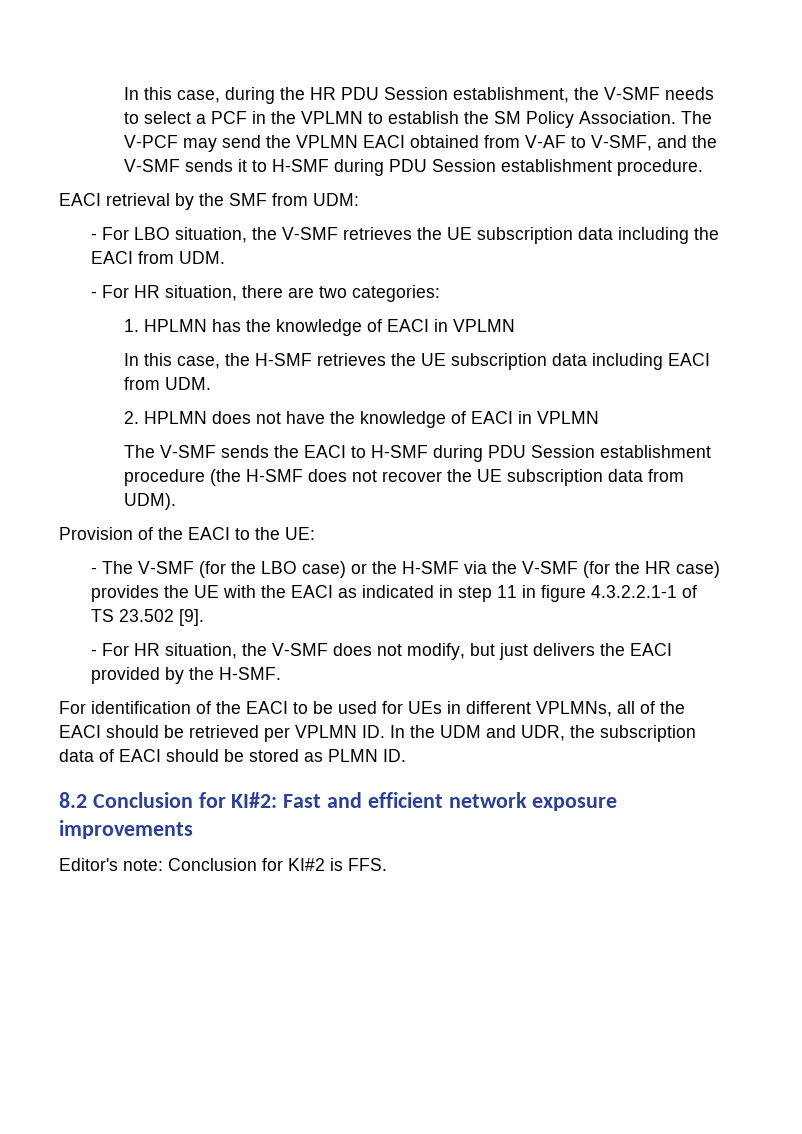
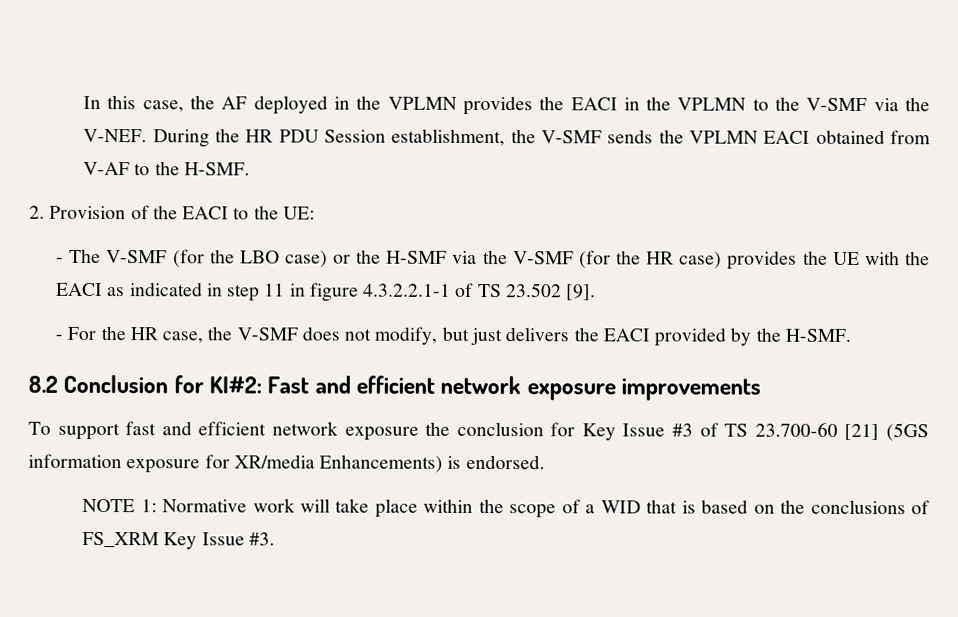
- In this case, during the HR PDU Session establishment, the V-SMF needs to select a PCF in the VPLMN to establish the SM Policy Association. The V-PCF may send the VPLMN EACI obtained from V-AF to V-SMF, and the V-SMF sends it to H-SMF during PDU Session establishment procedure.
- EACI retrieval by the SMF from UDM:
- - For LBO situation, the V-SMF retrieves the UE subscription data including the EACI from UDM.
- - For HR situation, there are two categories:
- 1. HPLMN has the knowledge of EACI in VPLMN
- In this case, the H-SMF retrieves the UE subscription data including EACI from UDM.
- 2. HPLMN does not have the knowledge of EACI in VPLMN
- The V-SMF sends the EACI to H-SMF during PDU Session establishment procedure (the H-SMF does not recover the UE subscription data from UDM).
- Provision of the EACI to the UE:
+ In this case, the AF deployed in the VPLMN provides the EACI in the VPLMN to the V-SMF via the V-NEF. During the HR PDU Session establishment, the V-SMF sends the VPLMN EACI obtained from V-AF to the H-SMF.
+ 2. Provision of the EACI to the UE:
- - For HR situation, the V-SMF does not modify, but just delivers the EACI provided by the H-SMF.
+ - For the HR case, the V-SMF does not modify, but just delivers the EACI provided by the H-SMF.
- For identification of the EACI to be used for UEs in different VPLMNs, all of the EACI should be retrieved per VPLMN ID. In the UDM and UDR, the subscription data of EACI should be stored as PLMN ID.
- Editor's note: Conclusion for KI#2 is FFS.
+ To support fast and efficient network exposure the conclusion for Key Issue #3 of TS 23.700-60 [21] (5GS information exposure for XR/media Enhancements) is endorsed.
+ NOTE 1: Normative work will take place within the scope of a WID that is based on the conclusions of FS_XRM Key Issue #3.

